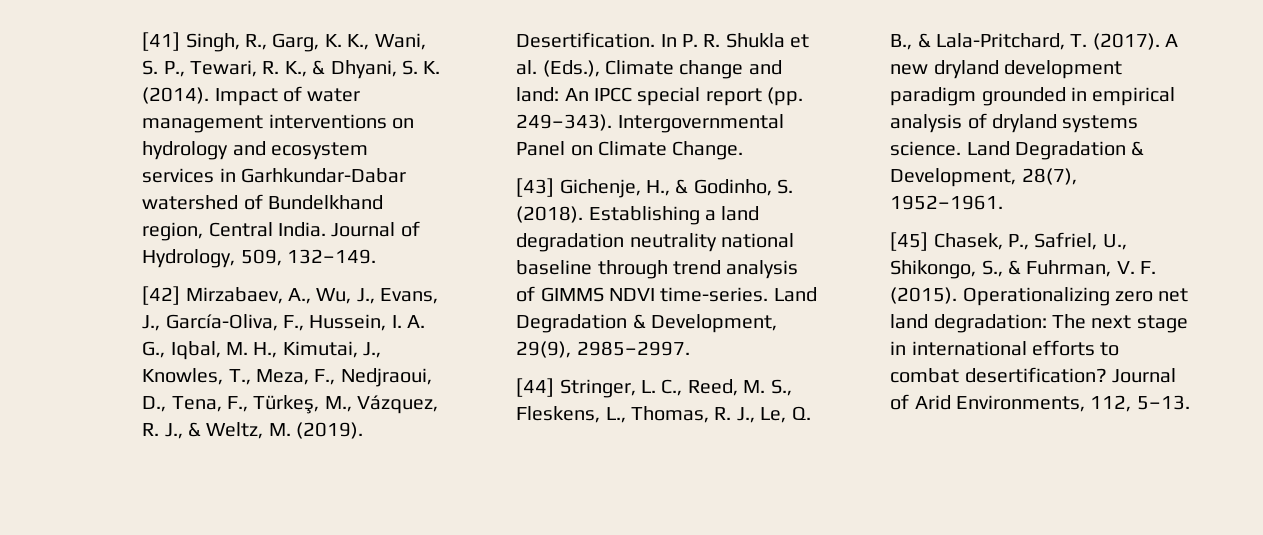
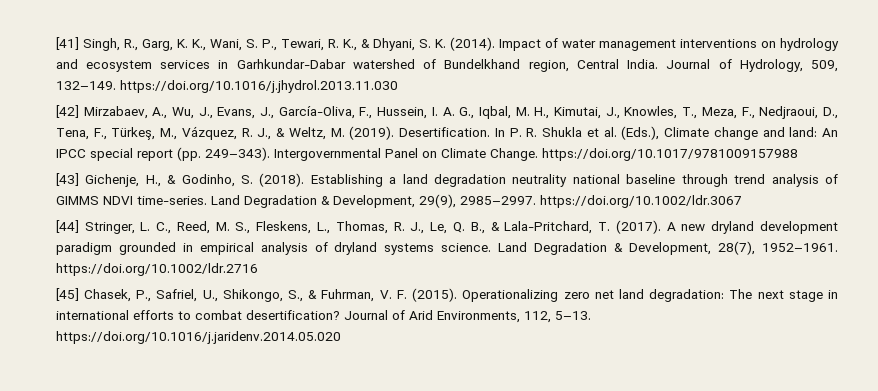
- Journal of Hydrology, 509, 132–149.
+ Journal of Hydrology, 509, 132–149. https://doi.org/10.1016/j.jhydrol.2013.11.030
- Intergovernmental Panel on Climate Change.
+ Intergovernmental Panel on Climate Change. https://doi.org/10.1017/9781009157988
- Land Degradation & Development, 29(9), 2985–2997.
+ Land Degradation & Development, 29(9), 2985–2997. https://doi.org/10.1002/ldr.3067
- Land Degradation & Development, 28(7), 1952–1961.
+ Land Degradation & Development, 28(7), 1952–1961. https://doi.org/10.1002/ldr.2716
- Journal of Arid Environments, 112, 5–13.
+ Journal of Arid Environments, 112, 5–13. https://doi.org/10.1016/j.jaridenv.2014.05.020

